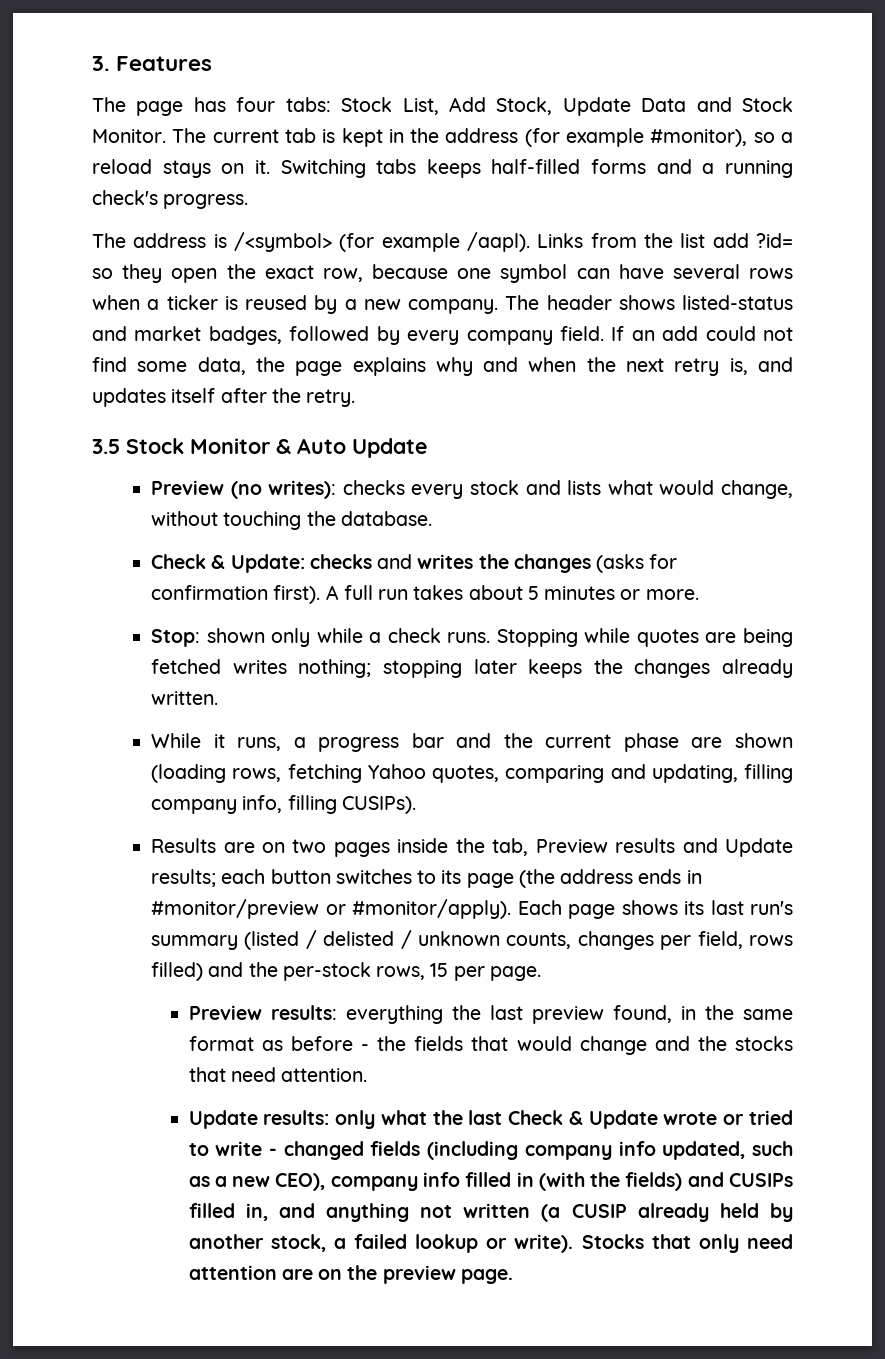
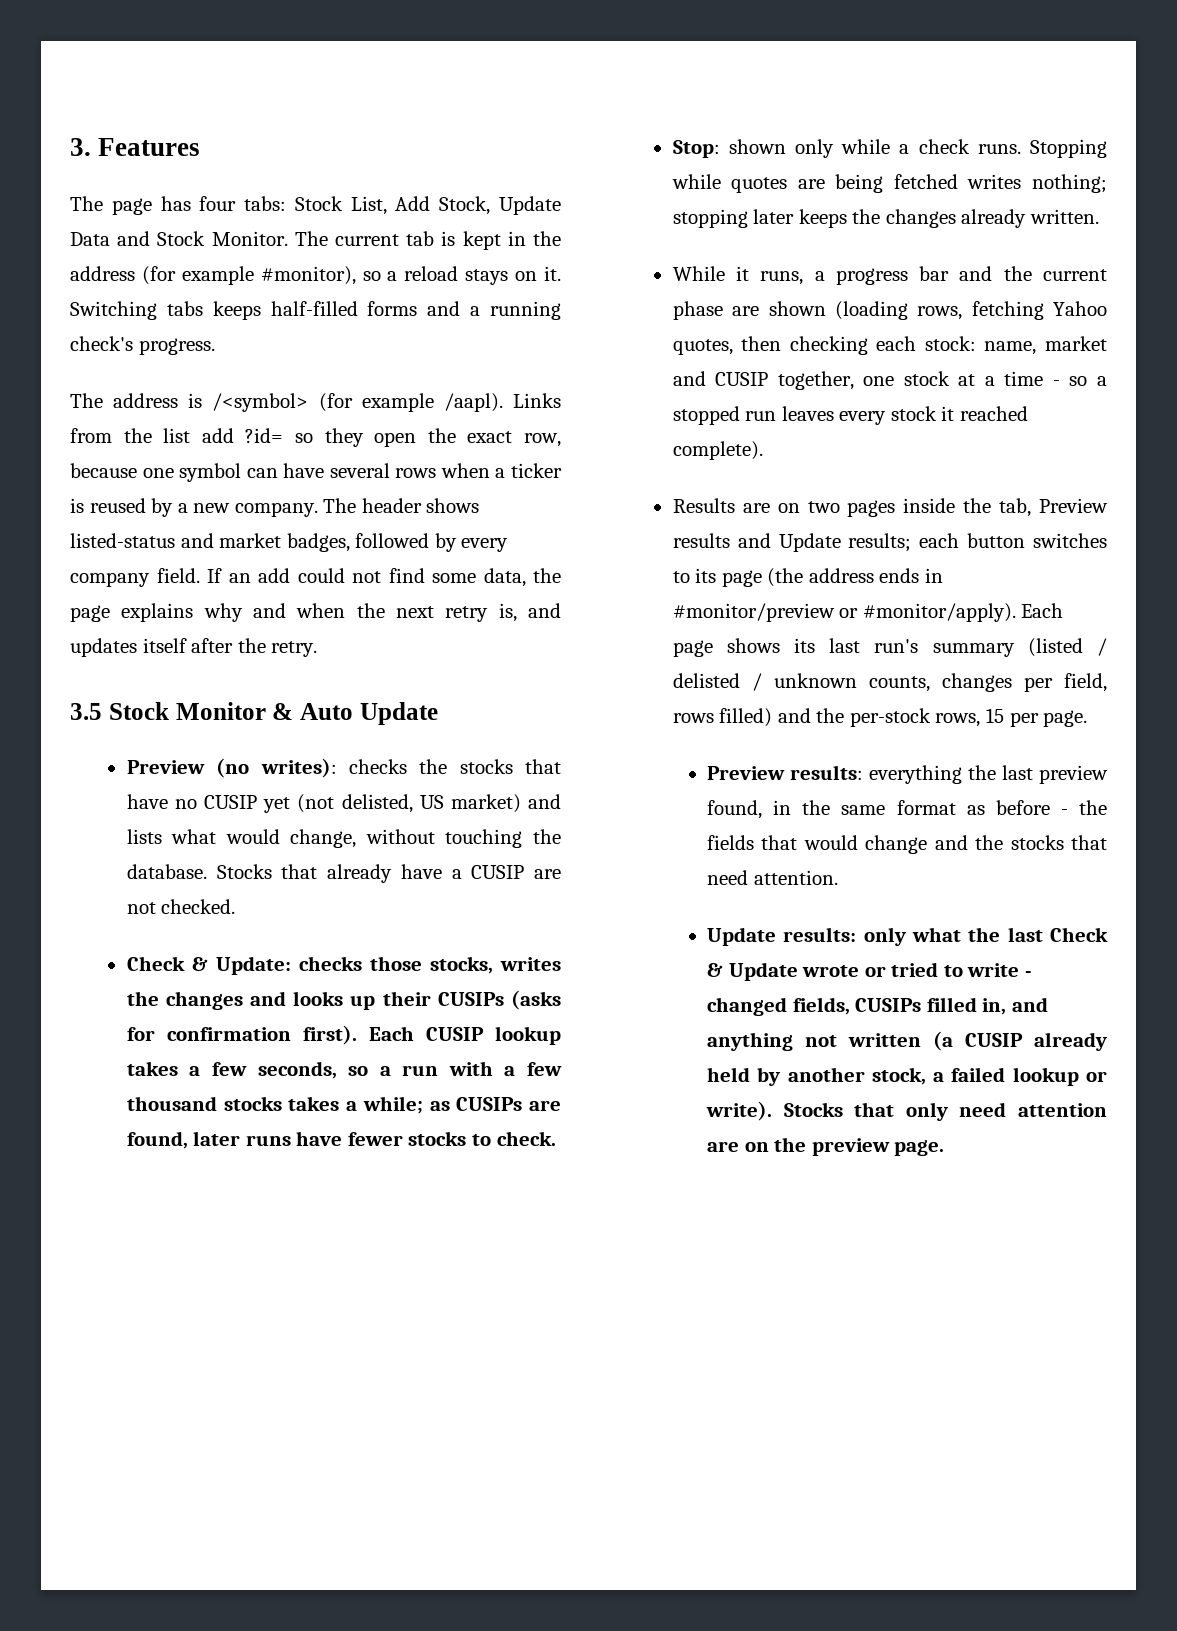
- Preview (no writes): checks every stock and lists what would change, without touching the database.
+ Preview (no writes): checks the stocks that have no CUSIP yet (not delisted, US market) and lists what would change, without touching the database. Stocks that already have a CUSIP are not checked.
- Check & Update: checks and writes the changes (asks for confirmation first). A full run takes about 5 minutes or more.
+ Check & Update: checks those stocks, writes the changes and looks up their CUSIPs (asks for confirmation first). Each CUSIP lookup takes a few seconds, so a run with a few thousand stocks takes a while; as CUSIPs are found, later runs have fewer stocks to check.
- While it runs, a progress bar and the current phase are shown (loading rows, fetching Yahoo quotes, comparing and updating, filling company info, filling CUSIPs).
+ While it runs, a progress bar and the current phase are shown (loading rows, fetching Yahoo quotes, then checking each stock: name, market and CUSIP together, one stock at a time - so a stopped run leaves every stock it reached complete).
- Update results: only what the last Check & Update wrote or tried to write - changed fields (including company info updated, such as a new CEO), company info filled in (with the fields) and CUSIPs filled in, and anything not written (a CUSIP already held by another stock, a failed lookup or write).
+ Update results: only what the last Check & Update wrote or tried to write - changed fields, CUSIPs filled in, and anything not written (a CUSIP already held by another stock, a failed lookup or write).

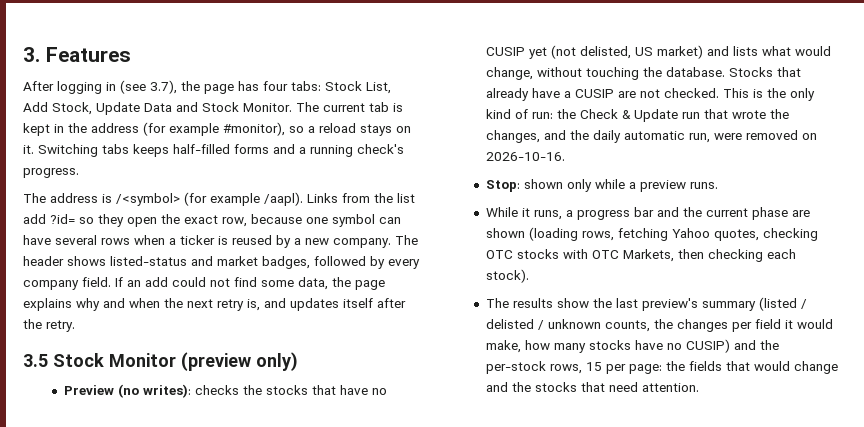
- The page has four tabs: Stock List, Add Stock, Update Data and Stock Monitor.
+ After logging in (see 3.7), the page has four tabs: Stock List, Add Stock, Update Data and Stock Monitor.
- 3.5 Stock Monitor & Auto Update
+ 3.5 Stock Monitor (preview only)
- Stocks that already have a CUSIP are not checked.
- Check & Update: checks those stocks, writes the changes and looks up their CUSIPs (asks for confirmation first). Each CUSIP lookup takes a few seconds, so a run with a few thousand stocks takes a while; as CUSIPs are found, later runs have fewer stocks to check.
+ Stocks that already have a CUSIP are not checked. This is the only kind of run: the Check & Update run that wrote the changes, and the daily automatic run, were removed on 2026-10-16.
- Stop: shown only while a check runs. Stopping while quotes are being fetched writes nothing; stopping later keeps the changes already written.
+ Stop: shown only while a preview runs.
- While it runs, a progress bar and the current phase are shown (loading rows, fetching Yahoo quotes, then checking each stock: name, market and CUSIP together, one stock at a time - so a stopped run leaves every stock it reached complete).
- Results are on two pages inside the tab, Preview results and Update results; each button switches to its page (the address ends in #monitor/preview or #monitor/apply). Each page shows its last run's summary (listed / delisted / unknown counts, changes per field, rows filled) and the per-stock rows, 15 per page.
- Preview results: everything the last preview found, in the same format as before - the fields that would change and the stocks that need attention.
+ While it runs, a progress bar and the current phase are shown (loading rows, fetching Yahoo quotes, checking OTC stocks with OTC Markets, then checking each stock).
+ The results show the last preview's summary (listed / delisted / unknown counts, the changes per field it would make, how many stocks have no CUSIP) and the per-stock rows, 15 per page: the fields that would change and the stocks that need attention.
- Update results: only what the last Check & Update wrote or tried to write - changed fields, CUSIPs filled in, and anything not written (a CUSIP already held by another stock, a failed lookup or write). Stocks that only need attention are on the preview page.

